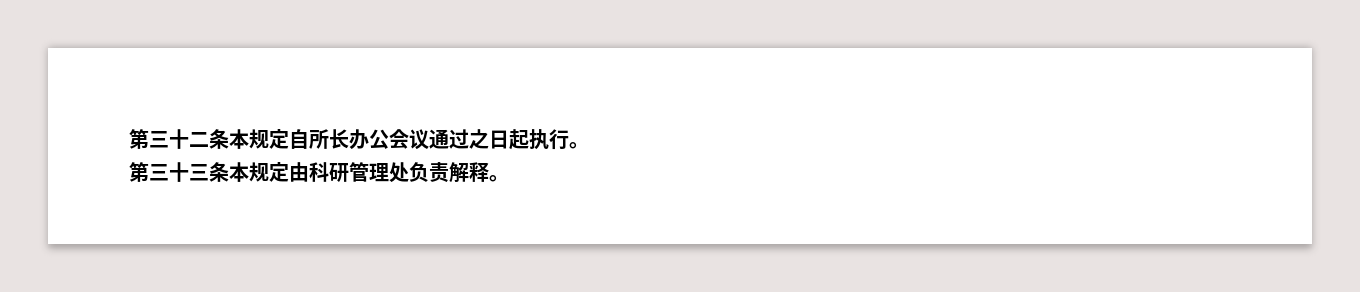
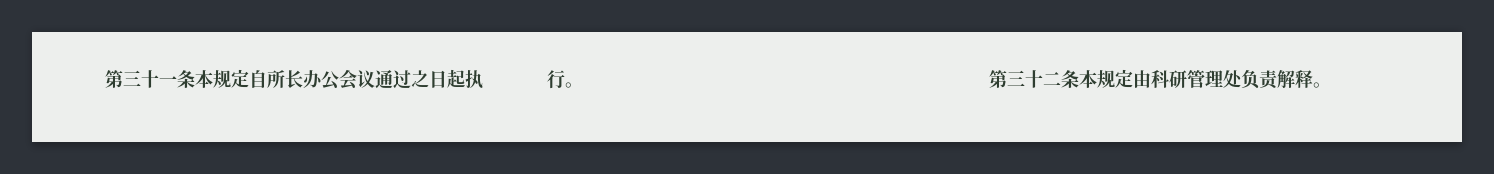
- 第三十二条本规定自所长办公会议通过之日起执行。
+ 第三十一条本规定自所长办公会议通过之日起执行。
- 第三十三条本规定由科研管理处负责解释。
+ 第三十二条本规定由科研管理处负责解释。

